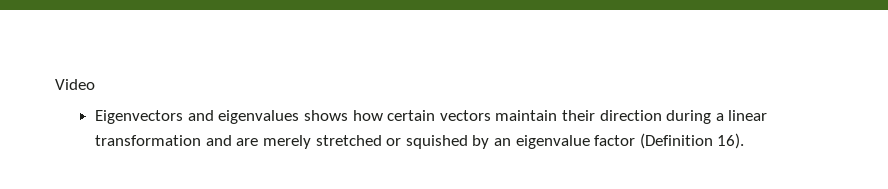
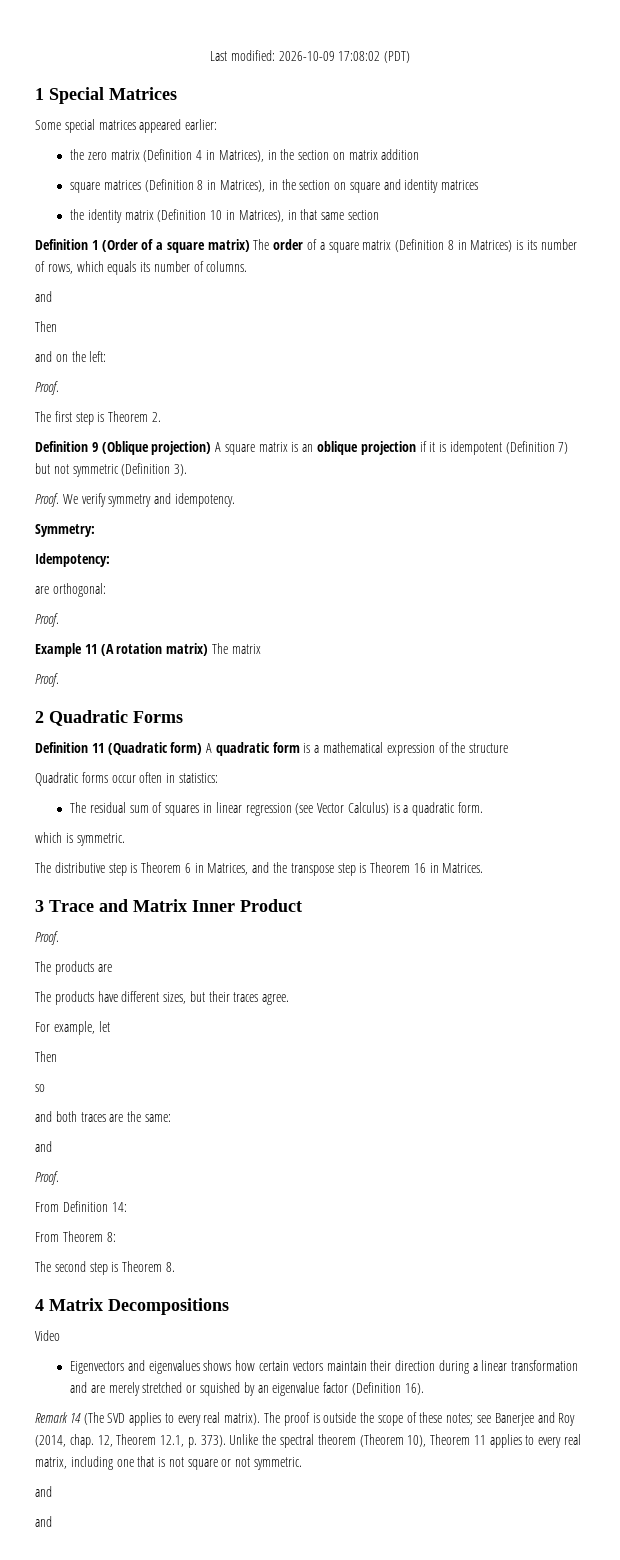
+ Last modified: 2026-10-09 17:08:02 (PDT)
+ 1 Special Matrices
+ Some special matrices appeared earlier:
+ the zero matrix (Definition 4 in Matrices), in the section on matrix addition
+ square matrices (Definition 8 in Matrices), in the section on square and identity matrices
+ the identity matrix (Definition 10 in Matrices), in that same section
+ Definition 1 (Order of a square matrix) The order of a square matrix (Definition 8 in Matrices) is its number of rows, which equals its number of columns.
+ and
+ Then
+ and on the left:
+ Proof.
+ The first step is Theorem 2.
+ Definition 9 (Oblique projection) A square matrix is an oblique projection if it is idempotent (Definition 7) but not symmetric (Definition 3).
+ Proof. We verify symmetry and idempotency.
+ Symmetry:
+ Idempotency:
+ are orthogonal:
+ Proof.
+ Example 11 (A rotation matrix) The matrix
+ Proof.
+ 2 Quadratic Forms
+ Definition 11 (Quadratic form) A quadratic form is a mathematical expression of the structure
+ Quadratic forms occur often in statistics:
+ The residual sum of squares in linear regression (see Vector Calculus) is a quadratic form.
+ which is symmetric.
+ The distributive step is Theorem 6 in Matrices, and the transpose step is Theorem 16 in Matrices.
+ 3 Trace and Matrix Inner Product
+ Proof.
+ The products are
+ The products have different sizes, but their traces agree.
+ For example, let
+ Then
+ so
+ and both traces are the same:
+ and
+ Proof.
+ From Definition 14:
+ From Theorem 8:
+ The second step is Theorem 8.
+ 4 Matrix Decompositions
+ Remark 14 (The SVD applies to every real matrix). The proof is outside the scope of these notes; see Banerjee and Roy (2014, chap. 12, Theorem 12.1, p. 373). Unlike the spectral theorem (Theorem 10), Theorem 11 applies to every real matrix, including one that is not square or not symmetric.
+ and
+ and

